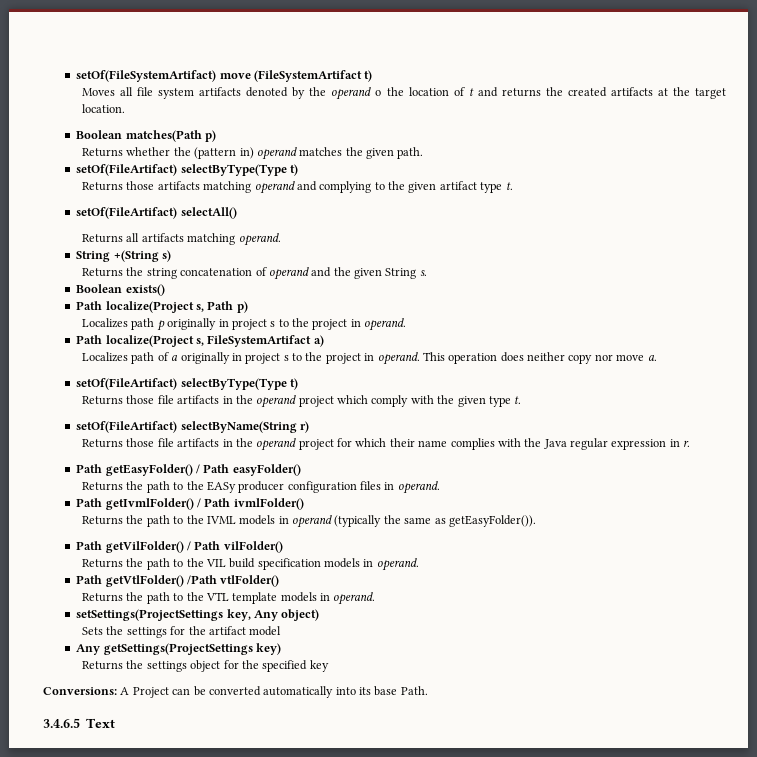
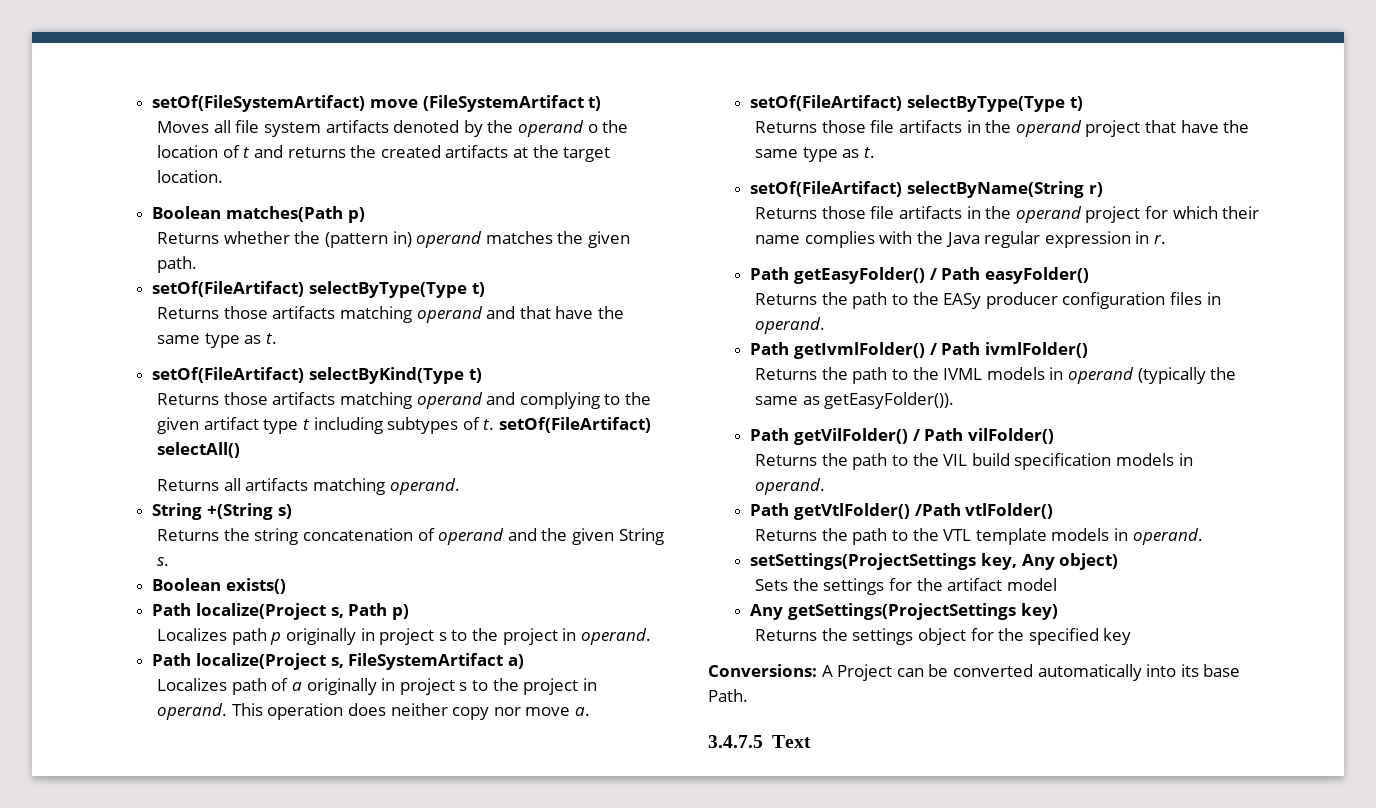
+ Returns those artifacts matching operand and that have the same type as t.
+ setOf(FileArtifact) selectByKind(Type t)
- Returns those artifacts matching operand and complying to the given artifact type t.
- setOf(FileArtifact) selectAll()
+ Returns those artifacts matching operand and complying to the given artifact type t including subtypes of t. setOf(FileArtifact) selectAll()
- Returns those file artifacts in the operand project which comply with the given type t.
+ Returns those file artifacts in the operand project that have the same type as t.
- 3.4.6.5 Text
+ 3.4.7.5 Text

